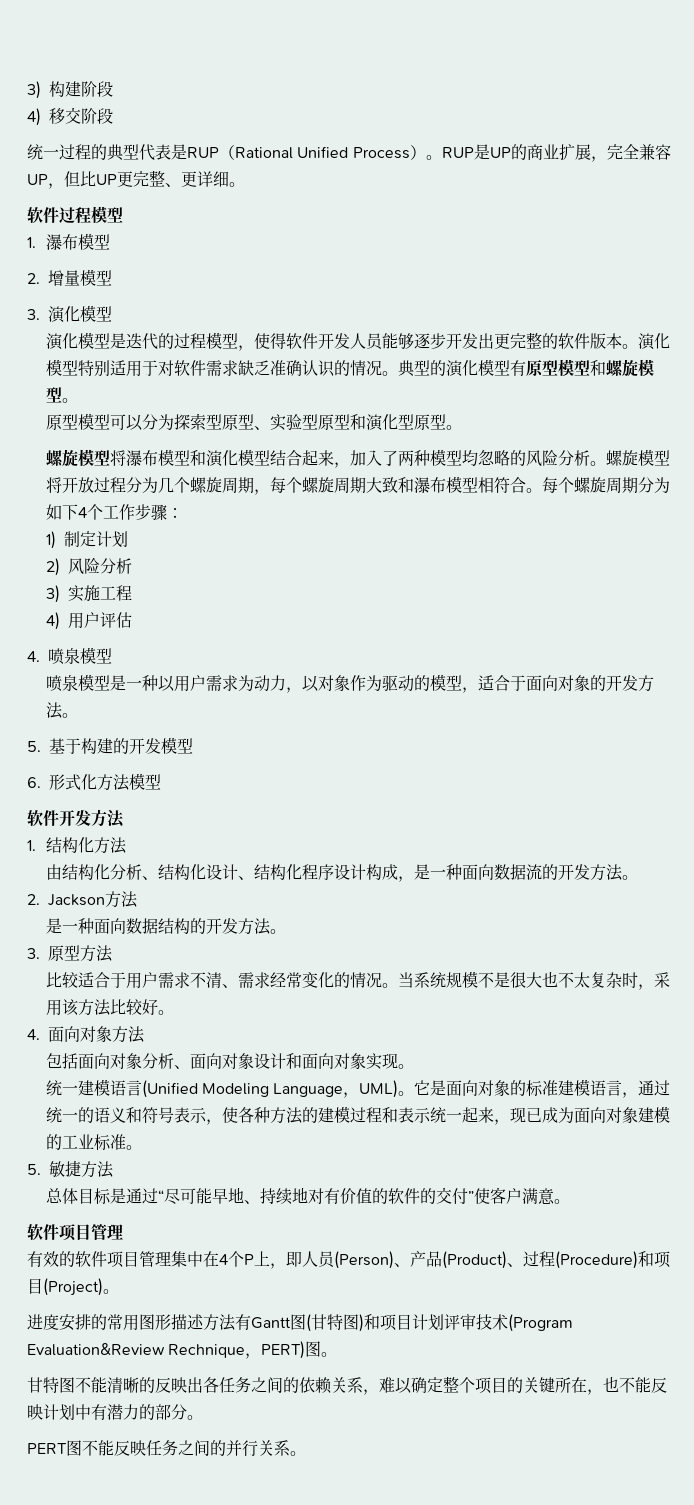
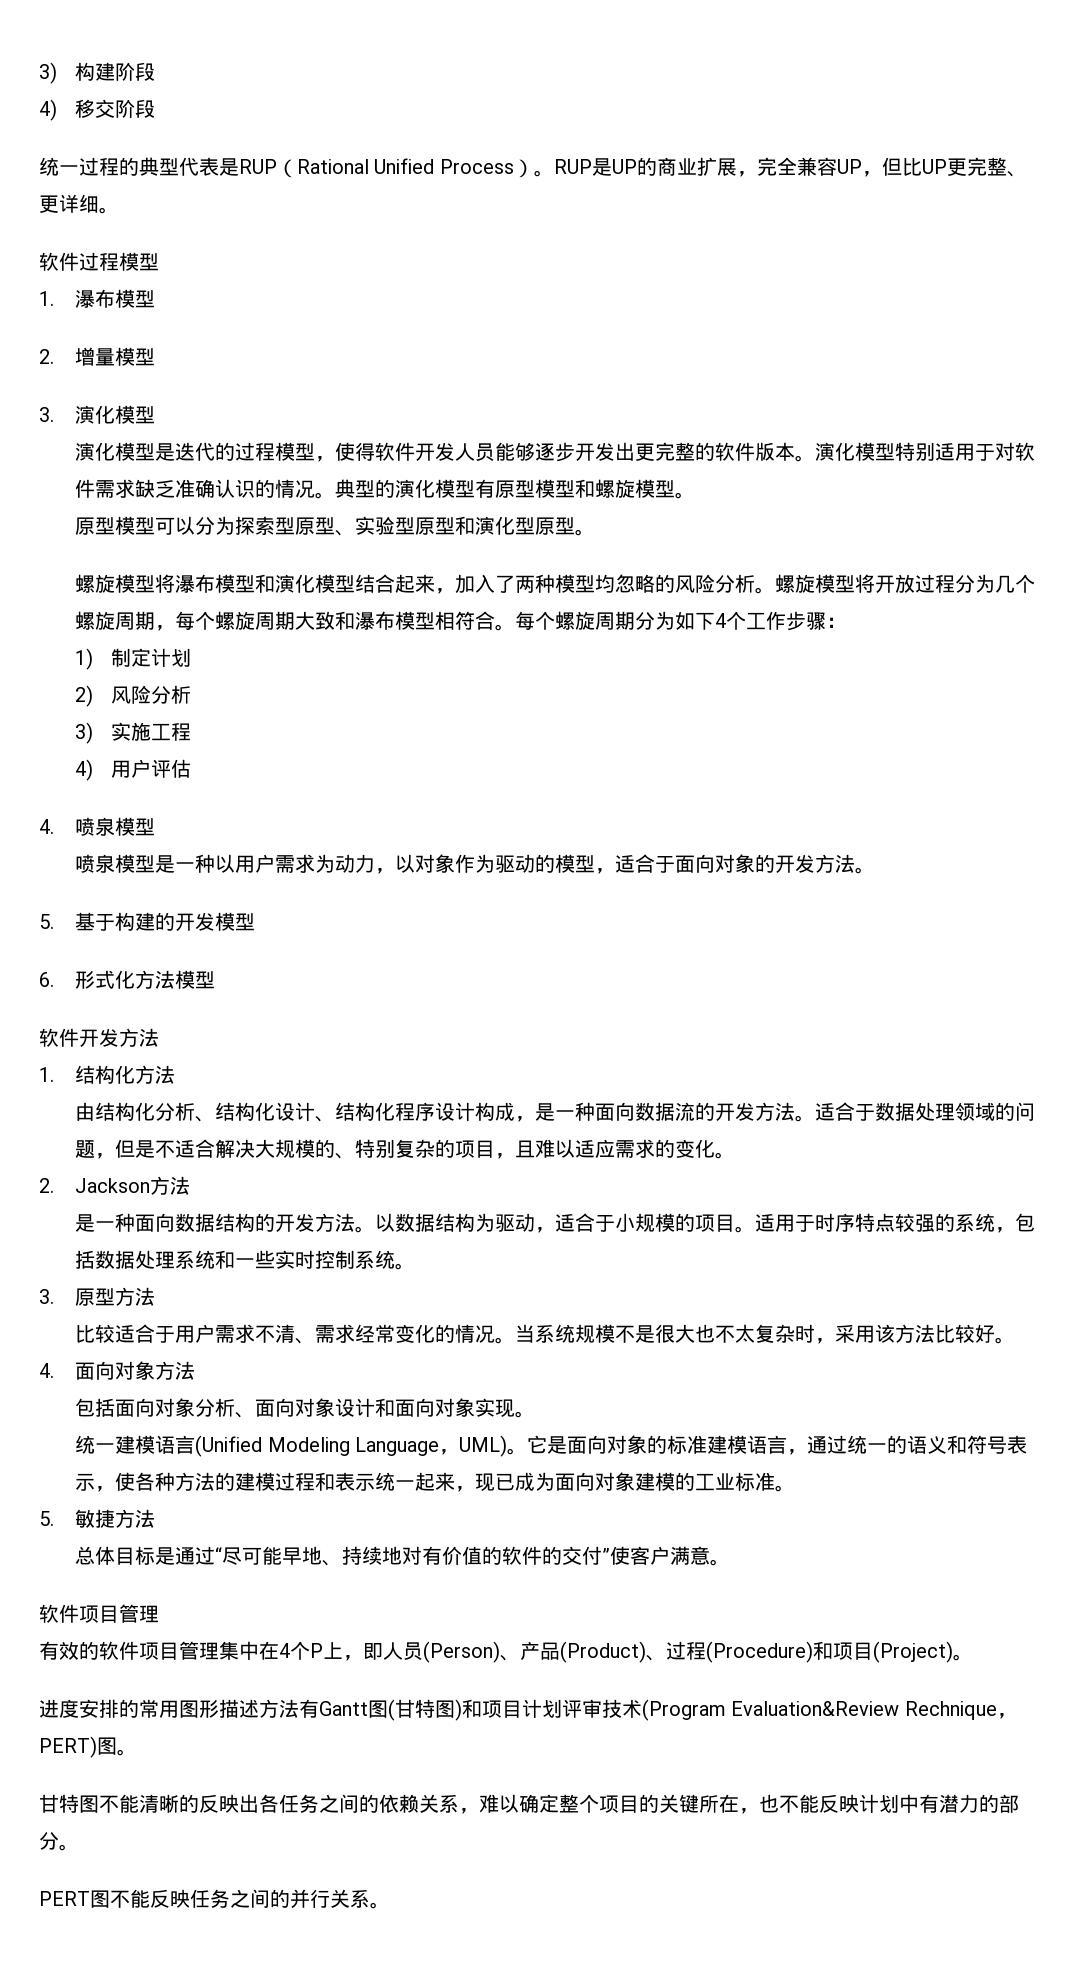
+ 适合于数据处理领域的问题，但是不适合解决大规模的、特别复杂的项目，且难以适应需求的变化。
+ 以数据结构为驱动，适合于小规模的项目。适用于时序特点较强的系统，包括数据处理系统和一些实时控制系统。

